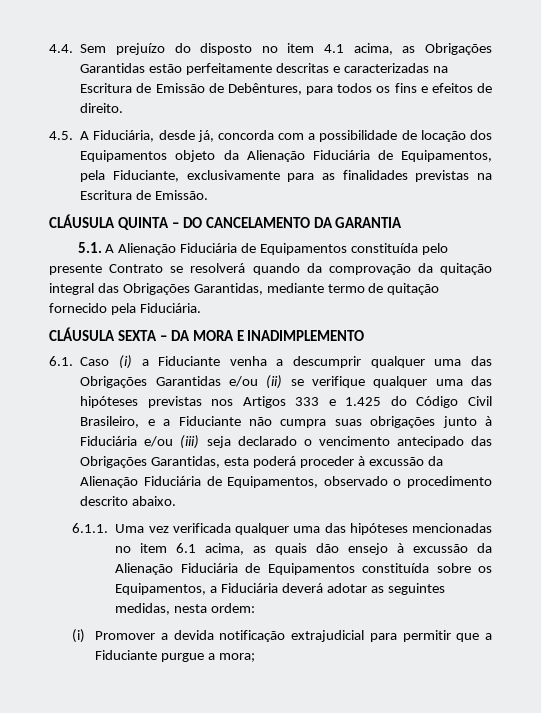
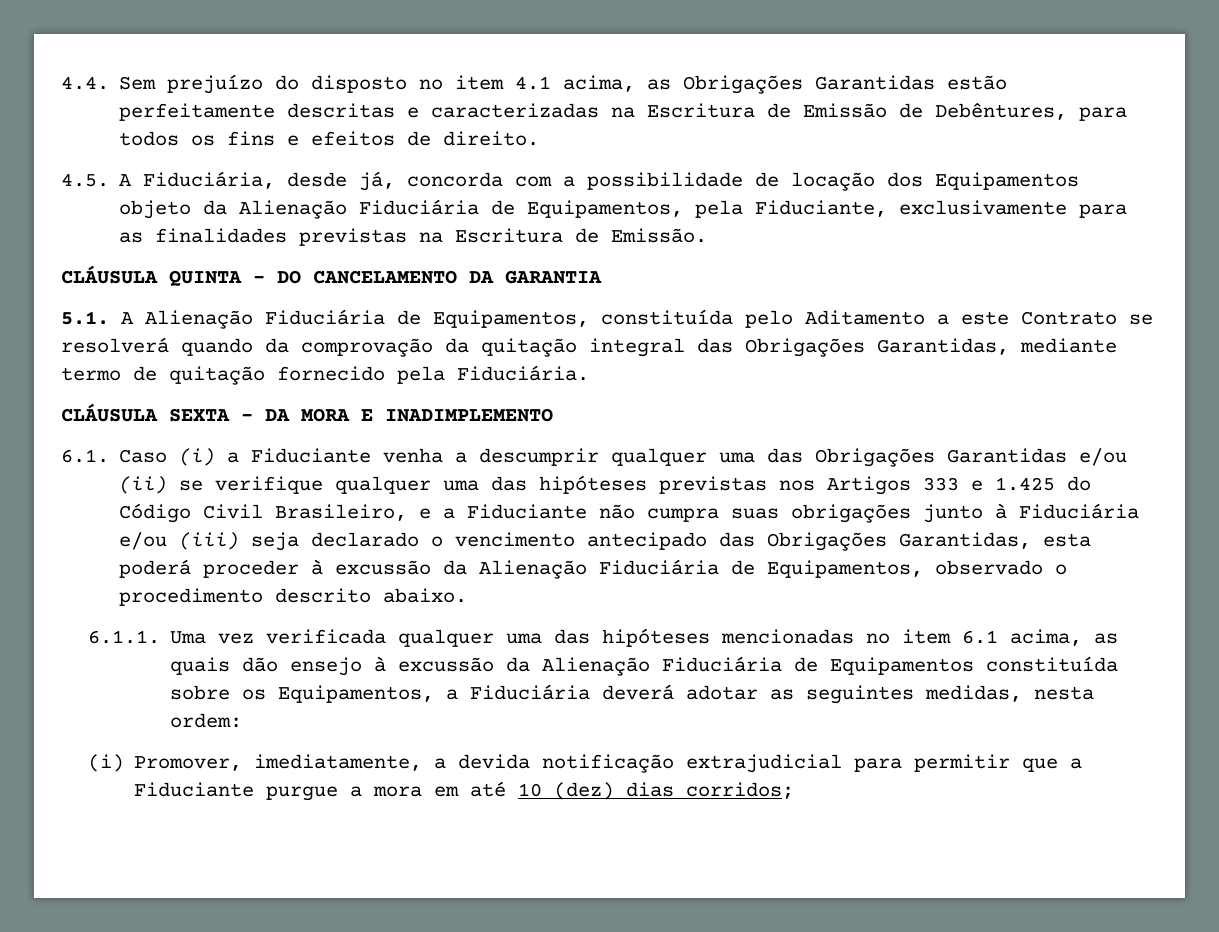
- 5.1. A Alienação Fiduciária de Equipamentos constituída pelo presente Contrato se resolverá quando da comprovação da quitação integral das Obrigações Garantidas, mediante termo de quitação fornecido pela Fiduciária.
+ 5.1. A Alienação Fiduciária de Equipamentos, constituída pelo Aditamento a este Contrato se resolverá quando da comprovação da quitação integral das Obrigações Garantidas, mediante termo de quitação fornecido pela Fiduciária.
- (i) Promover a devida notificação extrajudicial para permitir que a Fiduciante purgue a mora;
+ (i) Promover, imediatamente, a devida notificação extrajudicial para permitir que a Fiduciante purgue a mora em até 10 (dez) dias corridos;

